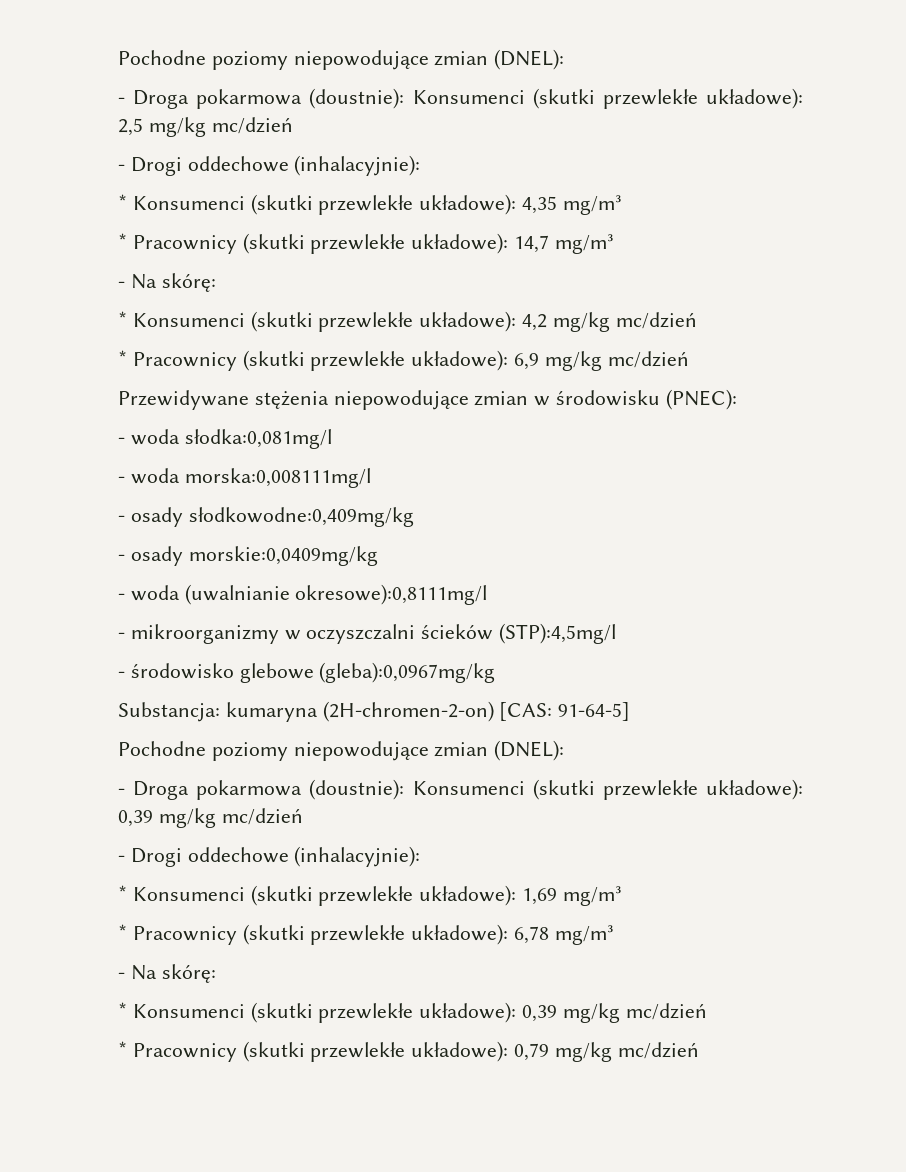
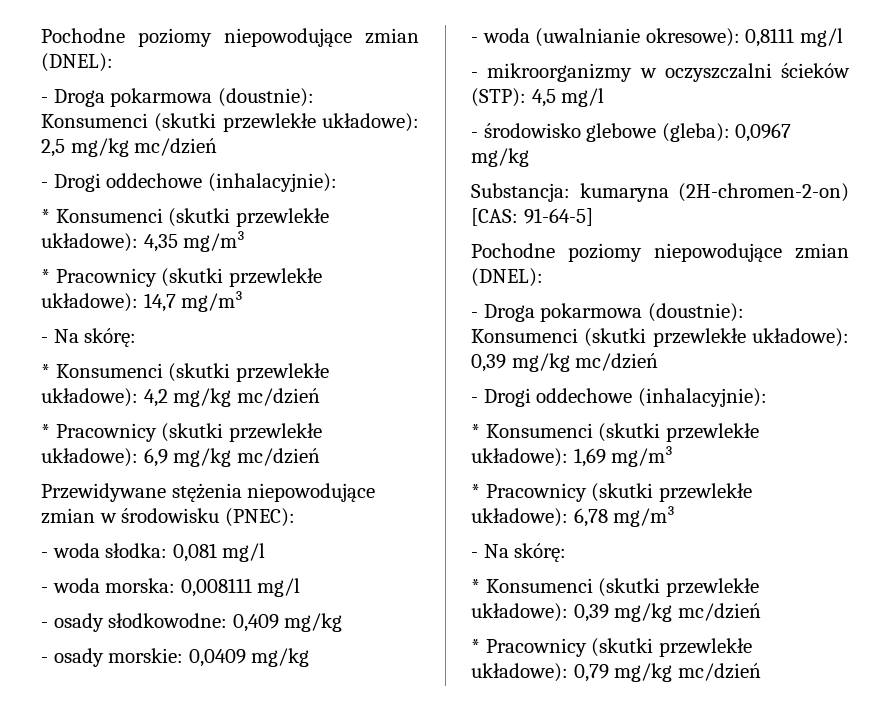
- - woda słodka:0,081mg/l
- - woda morska:0,008111mg/l
- - osady słodkowodne:0,409mg/kg
- - osady morskie:0,0409mg/kg
+ - woda słodka: 0,081 mg/l
+ - woda morska: 0,008111 mg/l
+ - osady słodkowodne: 0,409 mg/kg
+ - osady morskie: 0,0409 mg/kg
- - woda (uwalnianie okresowe):0,8111mg/l
+ - woda (uwalnianie okresowe): 0,8111 mg/l
- - mikroorganizmy w oczyszczalni ścieków (STP):4,5mg/l
+ - mikroorganizmy w oczyszczalni ścieków (STP): 4,5 mg/l
- - środowisko glebowe (gleba):0,0967mg/kg
+ - środowisko glebowe (gleba): 0,0967 mg/kg

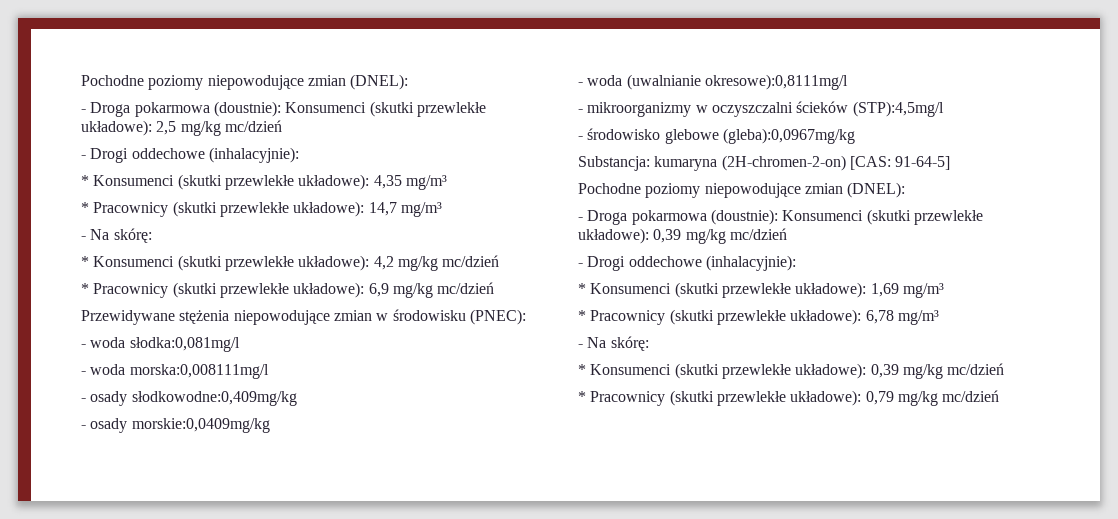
- - woda słodka: 0,081 mg/l
- - woda morska: 0,008111 mg/l
- - osady słodkowodne: 0,409 mg/kg
- - osady morskie: 0,0409 mg/kg
+ - woda słodka:0,081mg/l
+ - woda morska:0,008111mg/l
+ - osady słodkowodne:0,409mg/kg
+ - osady morskie:0,0409mg/kg
- - woda (uwalnianie okresowe): 0,8111 mg/l
+ - woda (uwalnianie okresowe):0,8111mg/l
- - mikroorganizmy w oczyszczalni ścieków (STP): 4,5 mg/l
+ - mikroorganizmy w oczyszczalni ścieków (STP):4,5mg/l
- - środowisko glebowe (gleba): 0,0967 mg/kg
+ - środowisko glebowe (gleba):0,0967mg/kg

